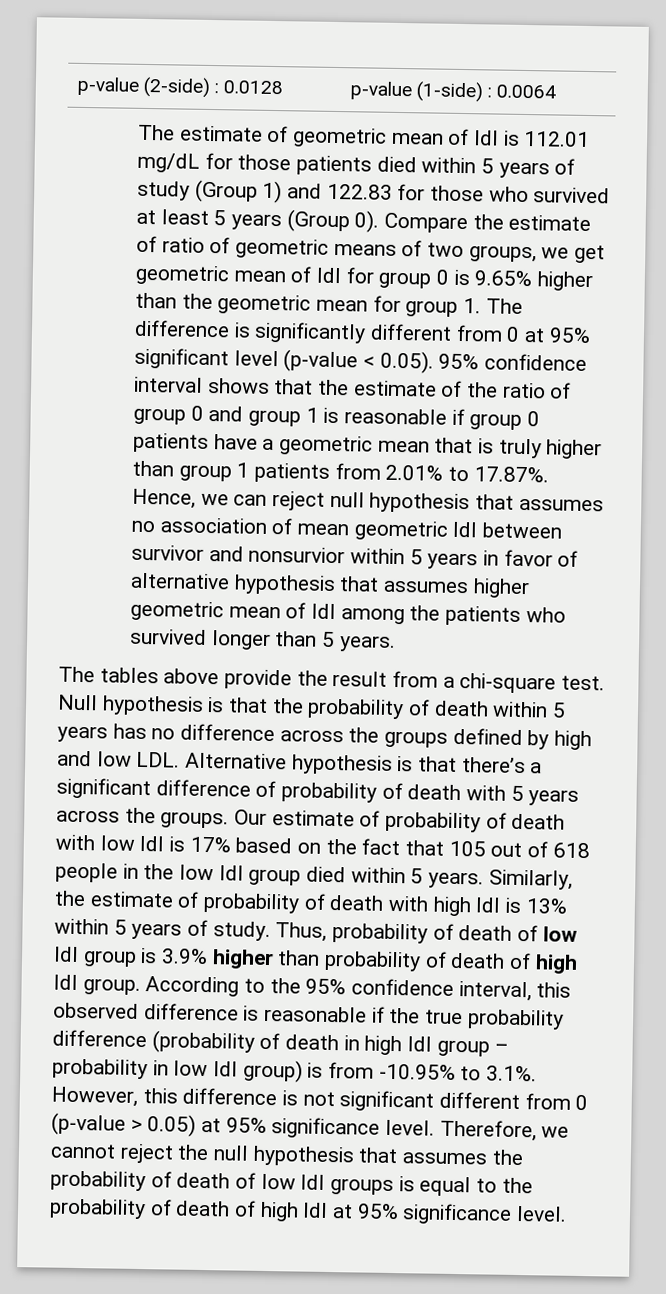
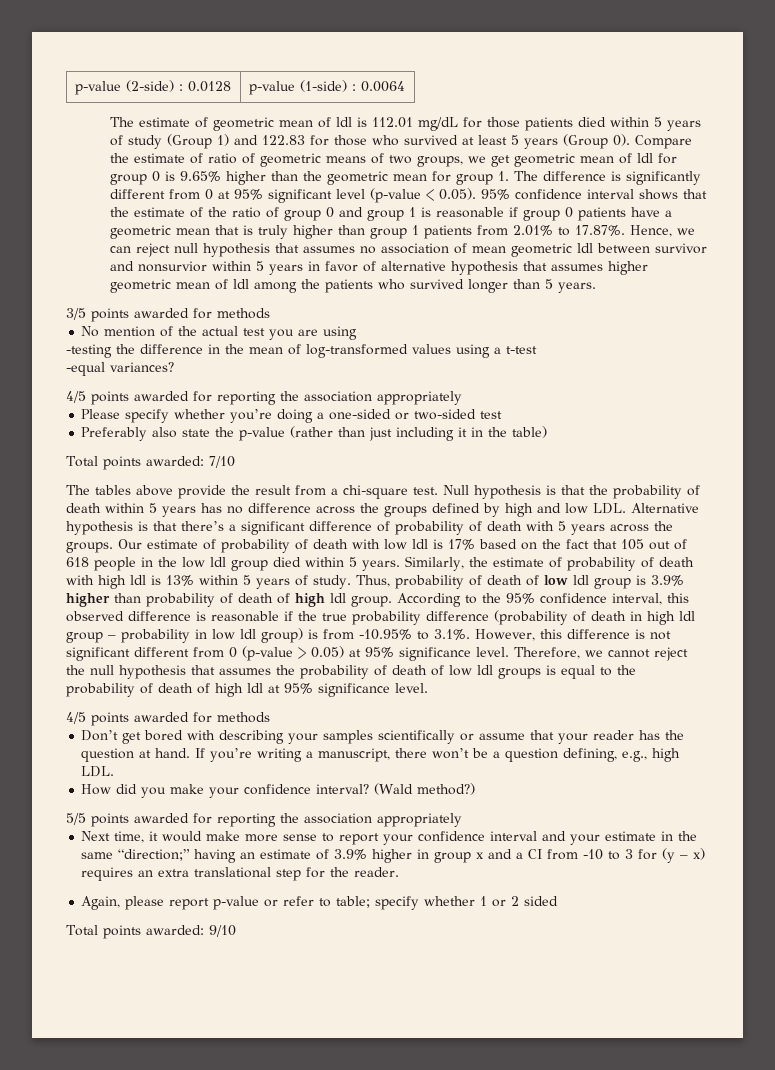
+ 3/5 points awarded for methods
+ No mention of the actual test you are using
+ -testing the difference in the mean of log-transformed values using a t-test
+ -equal variances?
+ 4/5 points awarded for reporting the association appropriately
+ Please specify whether you’re doing a one-sided or two-sided test
+ Preferably also state the p-value (rather than just including it in the table)
+ Total points awarded: 7/10
+ 4/5 points awarded for methods
+ Don’t get bored with describing your samples scientifically or assume that your reader has the question at hand. If you’re writing a manuscript, there won’t be a question defining, e.g., high LDL.
+ How did you make your confidence interval? (Wald method?)
+ 5/5 points awarded for reporting the association appropriately
+ Next time, it would make more sense to report your confidence interval and your estimate in the same “direction;” having an estimate of 3.9% higher in group x and a CI from -10 to 3 for (y – x) requires an extra translational step for the reader.
+ Again, please report p-value or refer to table; specify whether 1 or 2 sided
+ Total points awarded: 9/10

